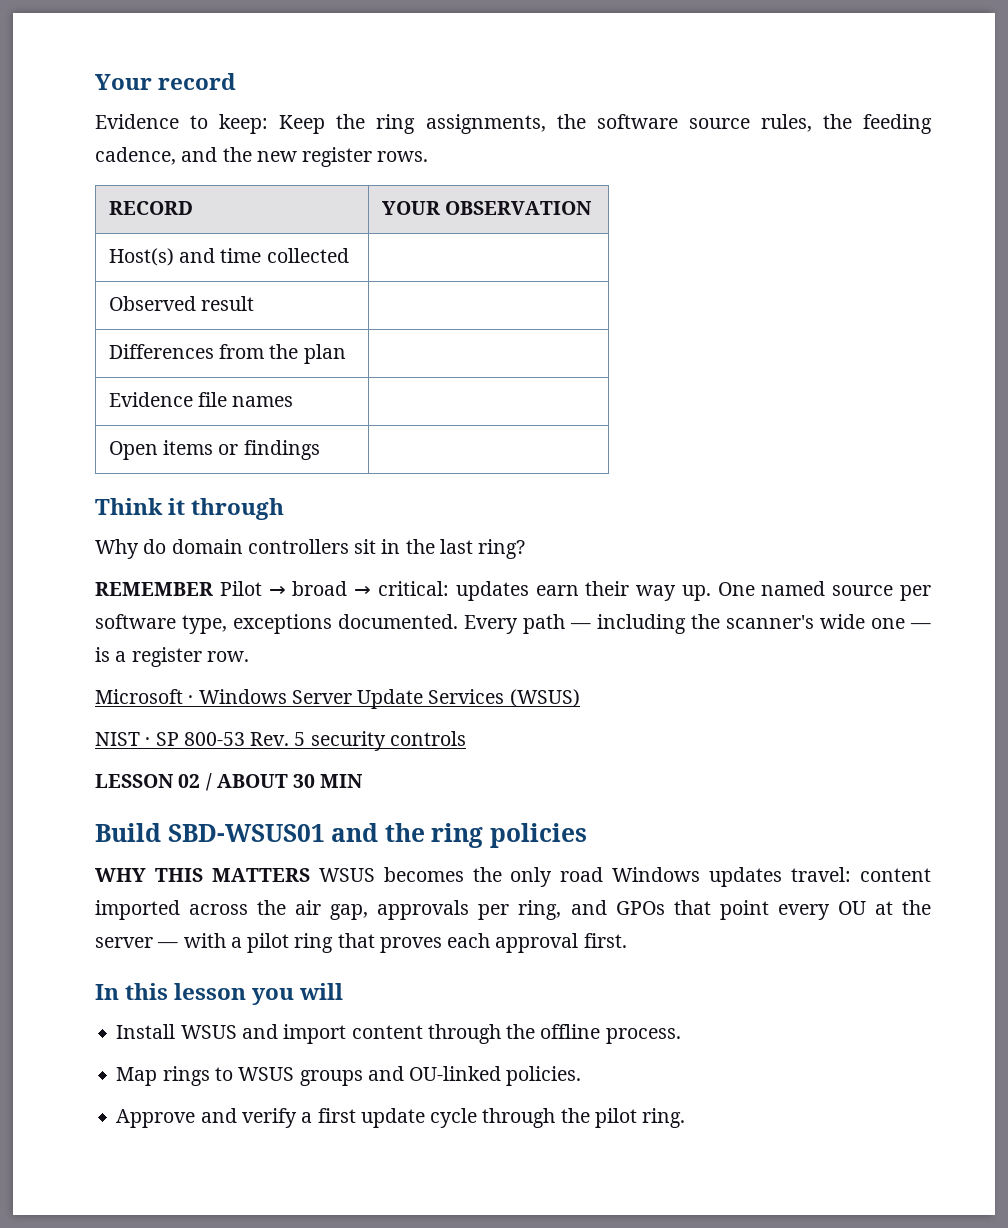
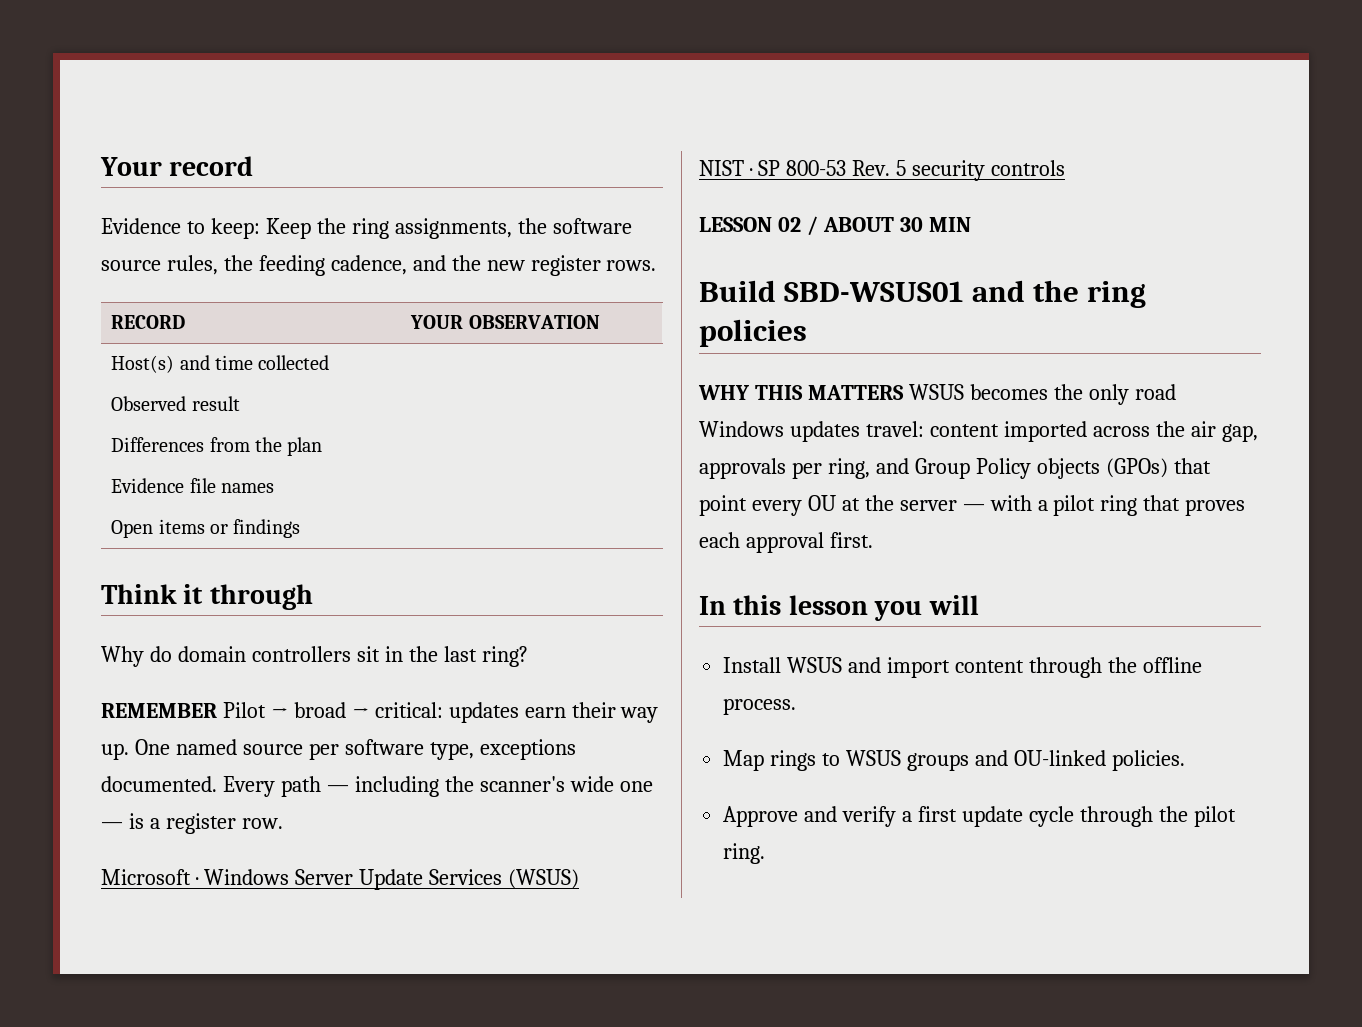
- WHY THIS MATTERS WSUS becomes the only road Windows updates travel: content imported across the air gap, approvals per ring, and GPOs that point every OU at the server — with a pilot ring that proves each approval first.
+ WHY THIS MATTERS WSUS becomes the only road Windows updates travel: content imported across the air gap, approvals per ring, and Group Policy objects (GPOs) that point every OU at the server — with a pilot ring that proves each approval first.

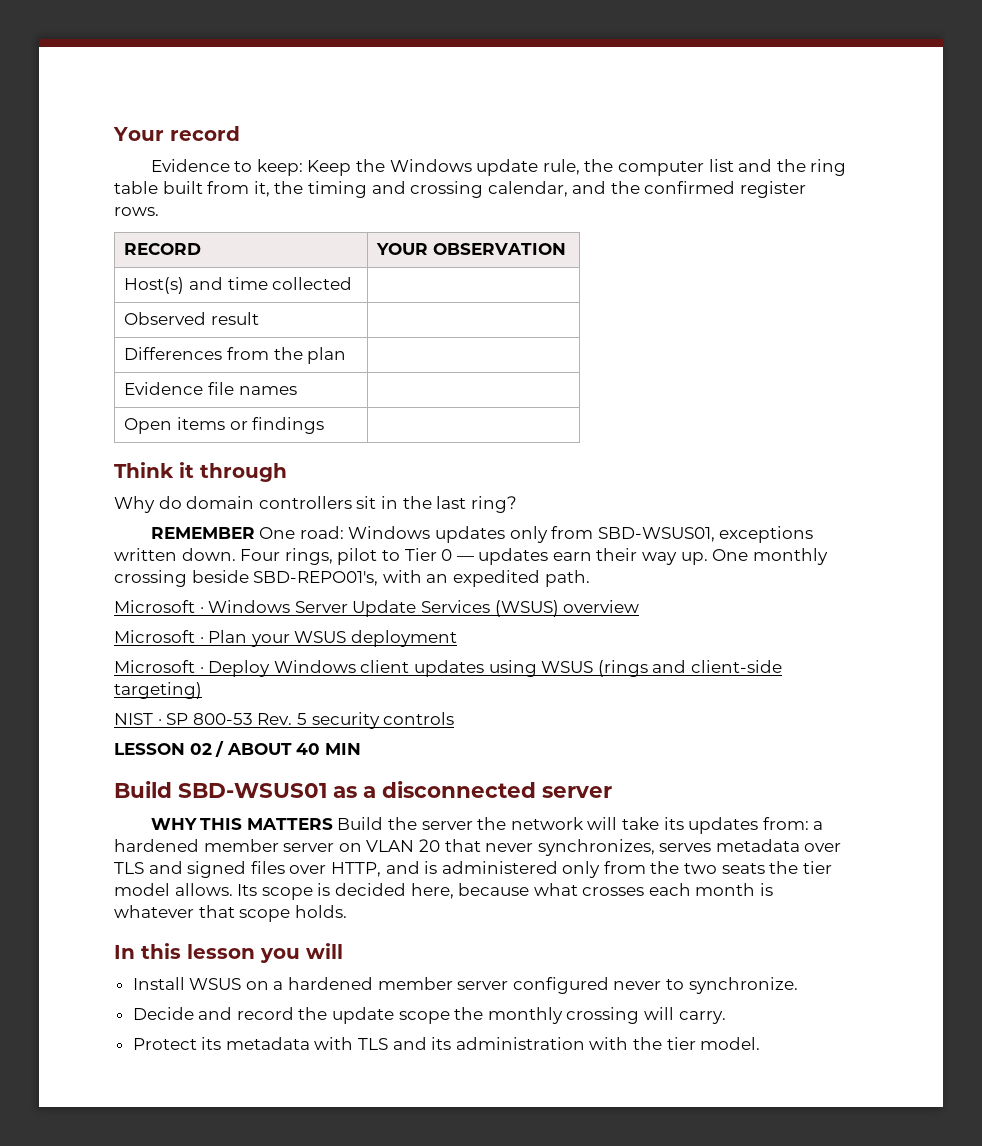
- Evidence to keep: Keep the ring assignments, the software source rules, the feeding cadence, and the new register rows.
+ Evidence to keep: Keep the Windows update rule, the computer list and the ring table built from it, the timing and crossing calendar, and the confirmed register rows.
- REMEMBER Pilot → broad → critical: updates earn their way up.
+ REMEMBER One road: Windows updates only from SBD-WSUS01, exceptions written down. Four rings, pilot to Tier 0 — updates earn their way up.
- One named source per software type, exceptions documented. Every path — including the scanner's wide one — is a register row.
+ One monthly crossing beside SBD-REPO01's, with an expedited path.
- Microsoft · Windows Server Update Services (WSUS)
+ Microsoft · Windows Server Update Services (WSUS) overview
+ Microsoft · Plan your WSUS deployment
+ Microsoft · Deploy Windows client updates using WSUS (rings and client-side targeting)
- LESSON 02 / ABOUT 30 MIN
+ LESSON 02 / ABOUT 40 MIN
- Build SBD-WSUS01 and the ring policies
+ Build SBD-WSUS01 as a disconnected server
- WHY THIS MATTERS WSUS becomes the only road Windows updates travel: content imported across the air gap, approvals per ring, and Group Policy objects (GPOs) that point every OU at the server — with a pilot ring that proves each approval first.
+ WHY THIS MATTERS Build the server the network will take its updates from: a hardened member server on VLAN 20 that never synchronizes, serves metadata over TLS and signed files over HTTP, and is administered only from the two seats the tier model allows. Its scope is decided here, because what crosses each month is whatever that scope holds.
- Install WSUS and import content through the offline process.
- Map rings to WSUS groups and OU-linked policies.
- Approve and verify a first update cycle through the pilot ring.
+ Install WSUS on a hardened member server configured never to synchronize.
+ Decide and record the update scope the monthly crossing will carry.
+ Protect its metadata with TLS and its administration with the tier model.

